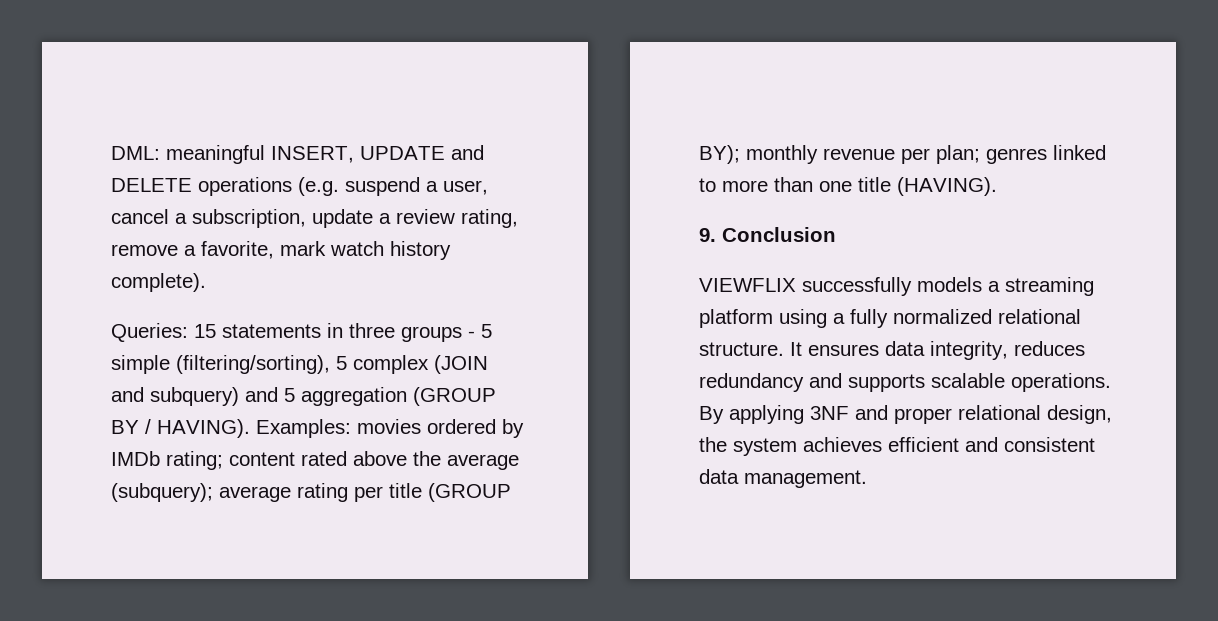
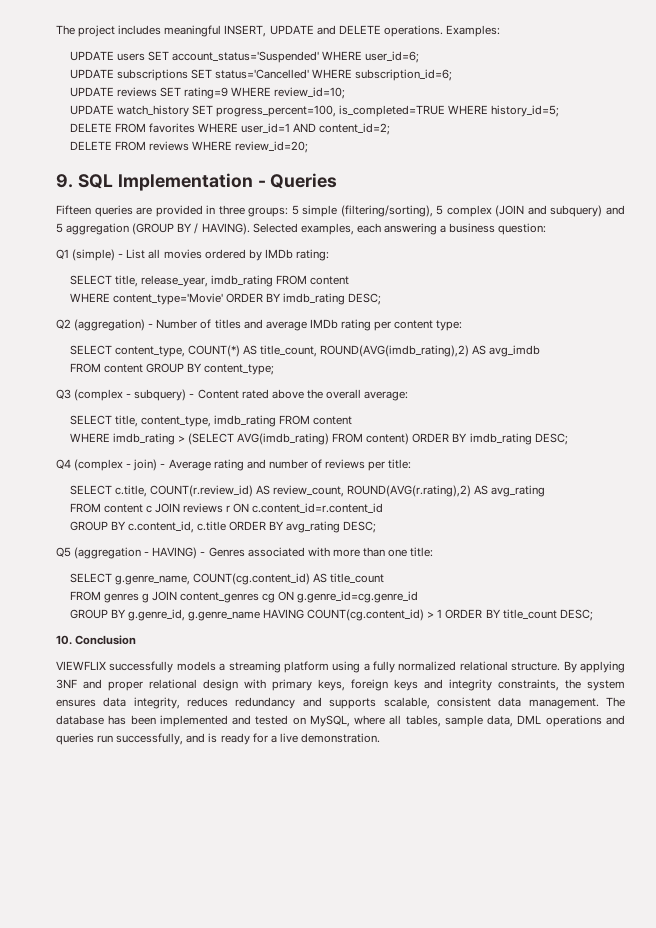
- DML: meaningful INSERT, UPDATE and DELETE operations (e.g. suspend a user, cancel a subscription, update a review rating, remove a favorite, mark watch history complete).
- Queries: 15 statements in three groups - 5 simple (filtering/sorting), 5 complex (JOIN and subquery) and 5 aggregation (GROUP BY / HAVING).
+ The project includes meaningful INSERT, UPDATE and DELETE operations. Examples:
+ UPDATE users SET account_status='Suspended' WHERE user_id=6;
+ UPDATE subscriptions SET status='Cancelled' WHERE subscription_id=6;
+ UPDATE reviews SET rating=9 WHERE review_id=10;
+ UPDATE watch_history SET progress_percent=100, is_completed=TRUE WHERE history_id=5;
+ DELETE FROM favorites WHERE user_id=1 AND content_id=2;
+ DELETE FROM reviews WHERE review_id=20;
+ 9. SQL Implementation - Queries
+ Fifteen queries are provided in three groups: 5 simple (filtering/sorting), 5 complex (JOIN and subquery) and 5 aggregation (GROUP BY / HAVING).
- Examples: movies ordered by IMDb rating; content rated above the average (subquery); average rating per title (GROUP BY); monthly revenue per plan; genres linked to more than one title (HAVING).
- 9. Conclusion
+ Selected examples, each answering a business question:
+ Q1 (simple) - List all movies ordered by IMDb rating:
+ SELECT title, release_year, imdb_rating FROM content
+ WHERE content_type='Movie' ORDER BY imdb_rating DESC;
+ Q2 (aggregation) - Number of titles and average IMDb rating per content type:
+ SELECT content_type, COUNT(*) AS title_count, ROUND(AVG(imdb_rating),2) AS avg_imdb
+ FROM content GROUP BY content_type;
+ Q3 (complex - subquery) - Content rated above the overall average:
+ SELECT title, content_type, imdb_rating FROM content
+ WHERE imdb_rating > (SELECT AVG(imdb_rating) FROM content) ORDER BY imdb_rating DESC;
+ Q4 (complex - join) - Average rating and number of reviews per title:
+ SELECT c.title, COUNT(r.review_id) AS review_count, ROUND(AVG(r.rating),2) AS avg_rating
+ FROM content c JOIN reviews r ON c.content_id=r.content_id
+ GROUP BY c.content_id, c.title ORDER BY avg_rating DESC;
+ Q5 (aggregation - HAVING) - Genres associated with more than one title:
+ SELECT g.genre_name, COUNT(cg.content_id) AS title_count
+ FROM genres g JOIN content_genres cg ON g.genre_id=cg.genre_id
+ GROUP BY g.genre_id, g.genre_name HAVING COUNT(cg.content_id) > 1 ORDER BY title_count DESC;
+ 10. Conclusion
- It ensures data integrity, reduces redundancy and supports scalable operations. By applying 3NF and proper relational design, the system achieves efficient and consistent data management.
+ By applying 3NF and proper relational design with primary keys, foreign keys and integrity constraints, the system ensures data integrity, reduces redundancy and supports scalable, consistent data management. The database has been implemented and tested on MySQL, where all tables, sample data, DML operations and queries run successfully, and is ready for a live demonstration.

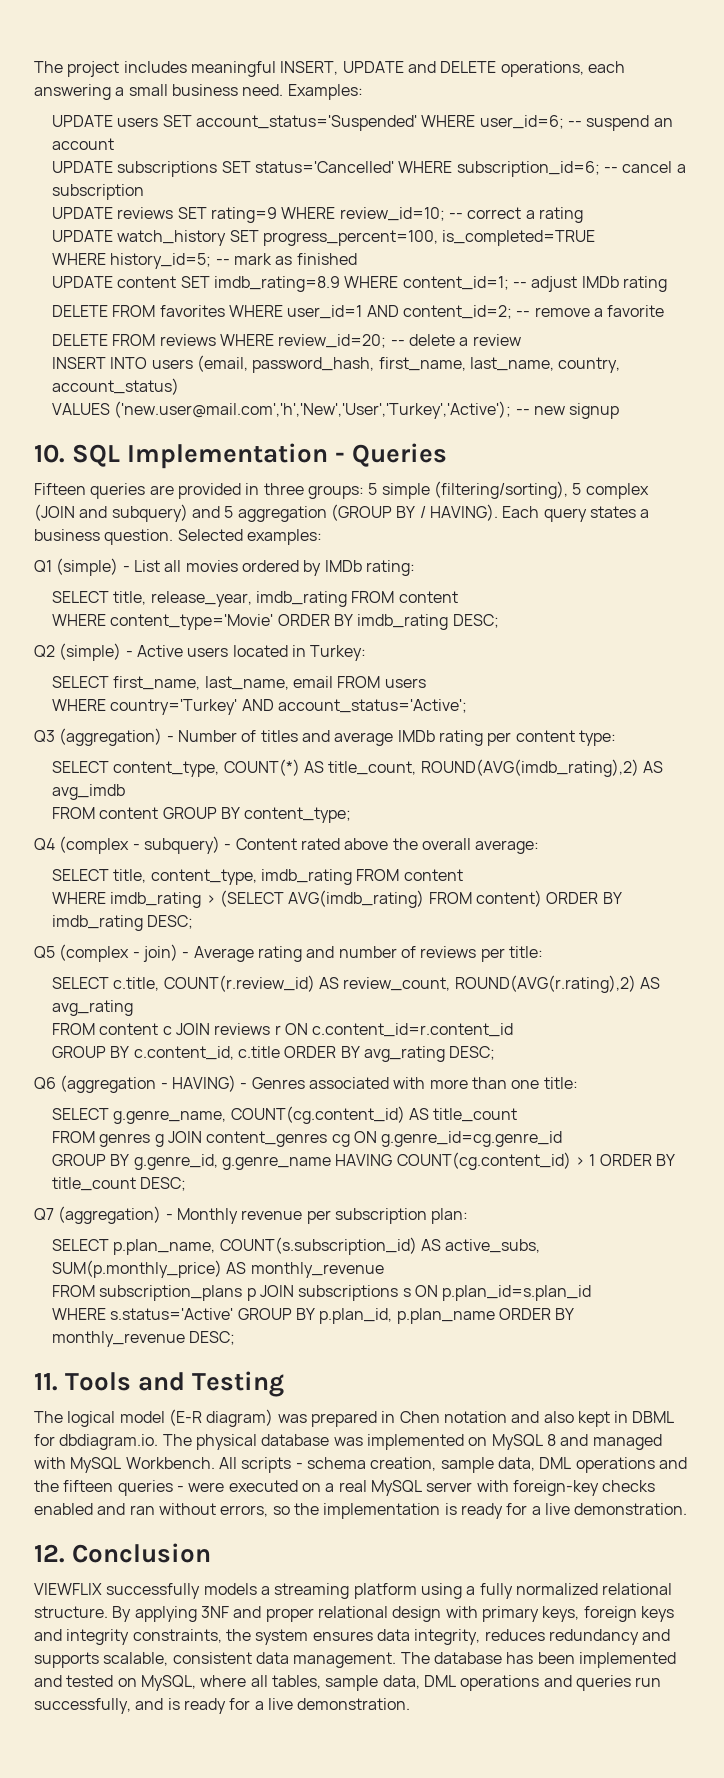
- The project includes meaningful INSERT, UPDATE and DELETE operations.
+ The project includes meaningful INSERT, UPDATE and DELETE operations, each answering a small business need.
- UPDATE users SET account_status='Suspended' WHERE user_id=6;
+ UPDATE users SET account_status='Suspended' WHERE user_id=6; -- suspend an account
- UPDATE subscriptions SET status='Cancelled' WHERE subscription_id=6;
+ UPDATE subscriptions SET status='Cancelled' WHERE subscription_id=6; -- cancel a subscription
- UPDATE reviews SET rating=9 WHERE review_id=10;
+ UPDATE reviews SET rating=9 WHERE review_id=10; -- correct a rating
- UPDATE watch_history SET progress_percent=100, is_completed=TRUE WHERE history_id=5;
+ UPDATE watch_history SET progress_percent=100, is_completed=TRUE
+ WHERE history_id=5; -- mark as finished
+ UPDATE content SET imdb_rating=8.9 WHERE content_id=1; -- adjust IMDb rating
- DELETE FROM favorites WHERE user_id=1 AND content_id=2;
+ DELETE FROM favorites WHERE user_id=1 AND content_id=2; -- remove a favorite
- DELETE FROM reviews WHERE review_id=20;
- 9. SQL Implementation - Queries
+ DELETE FROM reviews WHERE review_id=20; -- delete a review
+ INSERT INTO users (email, password_hash, first_name, last_name, country, account_status)
+ VALUES ('new.user@mail.com','h','New','User','Turkey','Active'); -- new signup
+ 10. SQL Implementation - Queries
- Selected examples, each answering a business question:
+ Each query states a business question. Selected examples:
- Q2 (aggregation) - Number of titles and average IMDb rating per content type:
+ Q2 (simple) - Active users located in Turkey:
+ SELECT first_name, last_name, email FROM users
+ WHERE country='Turkey' AND account_status='Active';
+ Q3 (aggregation) - Number of titles and average IMDb rating per content type:
- Q3 (complex - subquery) - Content rated above the overall average:
+ Q4 (complex - subquery) - Content rated above the overall average:
- Q4 (complex - join) - Average rating and number of reviews per title:
+ Q5 (complex - join) - Average rating and number of reviews per title:
- Q5 (aggregation - HAVING) - Genres associated with more than one title:
+ Q6 (aggregation - HAVING) - Genres associated with more than one title:
- 10. Conclusion
+ Q7 (aggregation) - Monthly revenue per subscription plan:
+ SELECT p.plan_name, COUNT(s.subscription_id) AS active_subs, SUM(p.monthly_price) AS monthly_revenue
+ FROM subscription_plans p JOIN subscriptions s ON p.plan_id=s.plan_id
+ WHERE s.status='Active' GROUP BY p.plan_id, p.plan_name ORDER BY monthly_revenue DESC;
+ 11. Tools and Testing
+ The logical model (E-R diagram) was prepared in Chen notation and also kept in DBML for dbdiagram.io. The physical database was implemented on MySQL 8 and managed with MySQL Workbench. All scripts - schema creation, sample data, DML operations and the fifteen queries - were executed on a real MySQL server with foreign-key checks enabled and ran without errors, so the implementation is ready for a live demonstration.
+ 12. Conclusion

